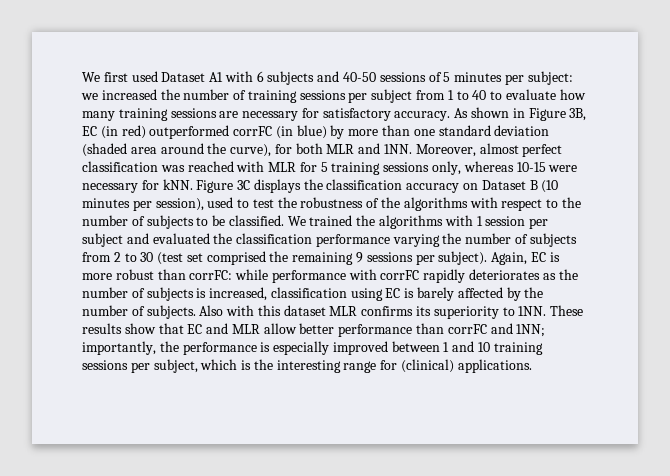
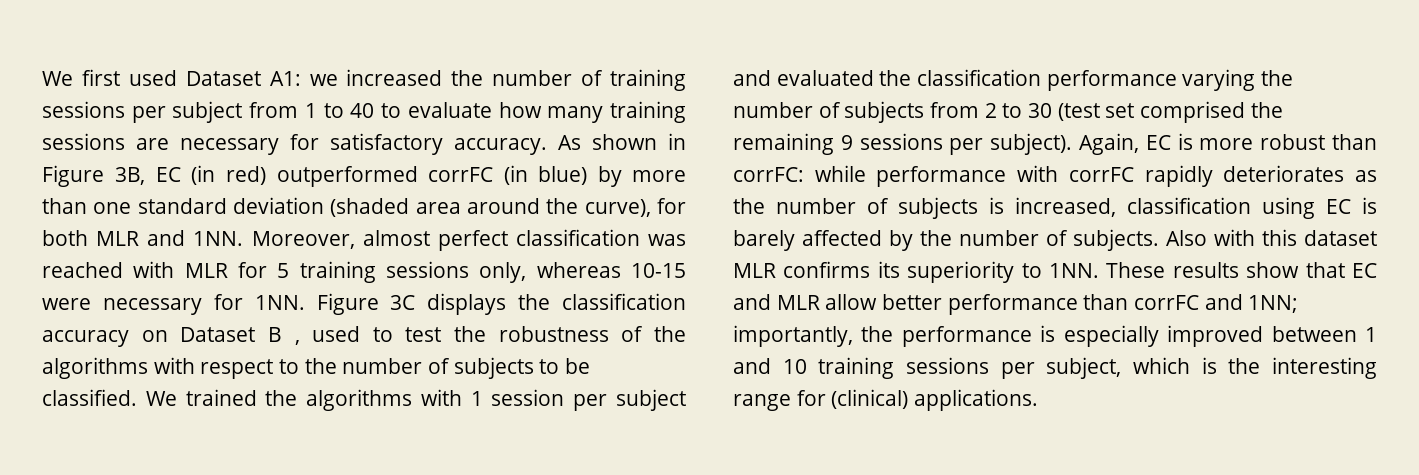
- We first used Dataset A1 with 6 subjects and 40-50 sessions of 5 minutes per subject: we increased the number of training sessions per subject from 1 to 40 to evaluate how many training sessions are necessary for satisfactory accuracy.
+ We first used Dataset A1: we increased the number of training sessions per subject from 1 to 40 to evaluate how many training sessions are necessary for satisfactory accuracy.
- Moreover, almost perfect classification was reached with MLR for 5 training sessions only, whereas 10-15 were necessary for kNN.
+ Moreover, almost perfect classification was reached with MLR for 5 training sessions only, whereas 10-15 were necessary for 1NN.
- Figure 3C displays the classification accuracy on Dataset B (10 minutes per session), used to test the robustness of the algorithms with respect to the number of subjects to be classified.
+ Figure 3C displays the classification accuracy on Dataset B , used to test the robustness of the algorithms with respect to the number of subjects to be classified.

